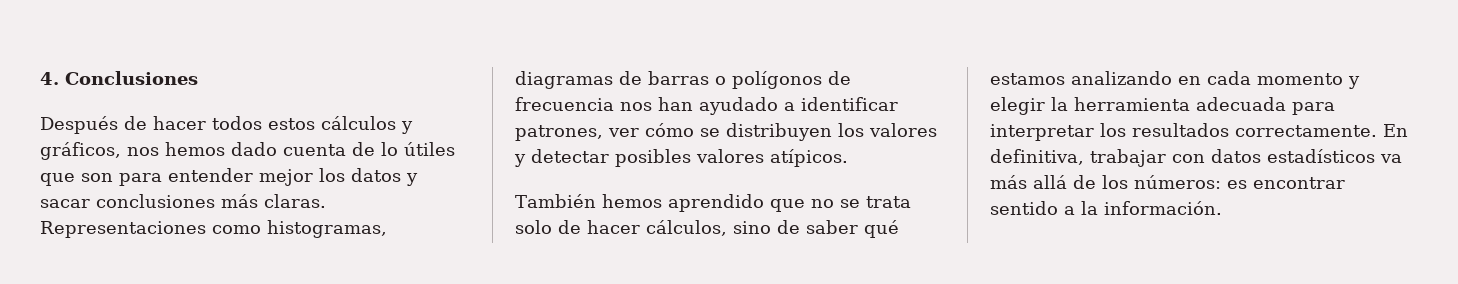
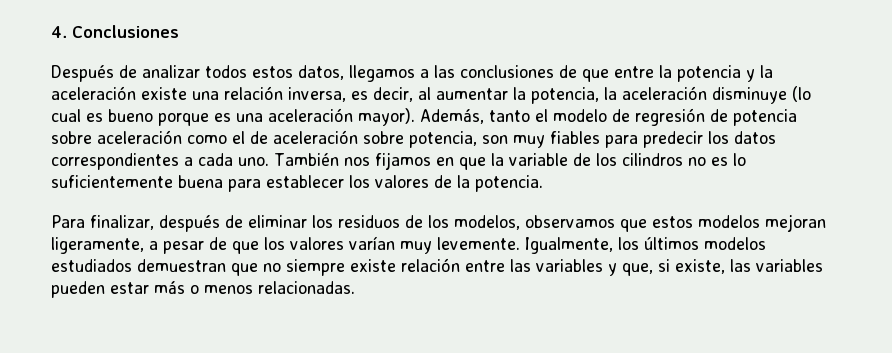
- Después de hacer todos estos cálculos y gráficos, nos hemos dado cuenta de lo útiles que son para entender mejor los datos y sacar conclusiones más claras. Representaciones como histogramas, diagramas de barras o polígonos de frecuencia nos han ayudado a identificar patrones, ver cómo se distribuyen los valores y detectar posibles valores atípicos.
- También hemos aprendido que no se trata solo de hacer cálculos, sino de saber qué estamos analizando en cada momento y elegir la herramienta adecuada para interpretar los resultados correctamente. En definitiva, trabajar con datos estadísticos va más allá de los números: es encontrar sentido a la información.
+ Después de analizar todos estos datos, llegamos a las conclusiones de que entre la potencia y la aceleración existe una relación inversa, es decir, al aumentar la potencia, la aceleración disminuye (lo cual es bueno porque es una aceleración mayor). Además, tanto el modelo de regresión de potencia sobre aceleración como el de aceleración sobre potencia, son muy fiables para predecir los datos correspondientes a cada uno. También nos fijamos en que la variable de los cilindros no es lo suficientemente buena para establecer los valores de la potencia.
+ Para finalizar, después de eliminar los residuos de los modelos, observamos que estos modelos mejoran ligeramente, a pesar de que los valores varían muy levemente. Igualmente, los últimos modelos estudiados demuestran que no siempre existe relación entre las variables y que, si existe, las variables pueden estar más o menos relacionadas.

